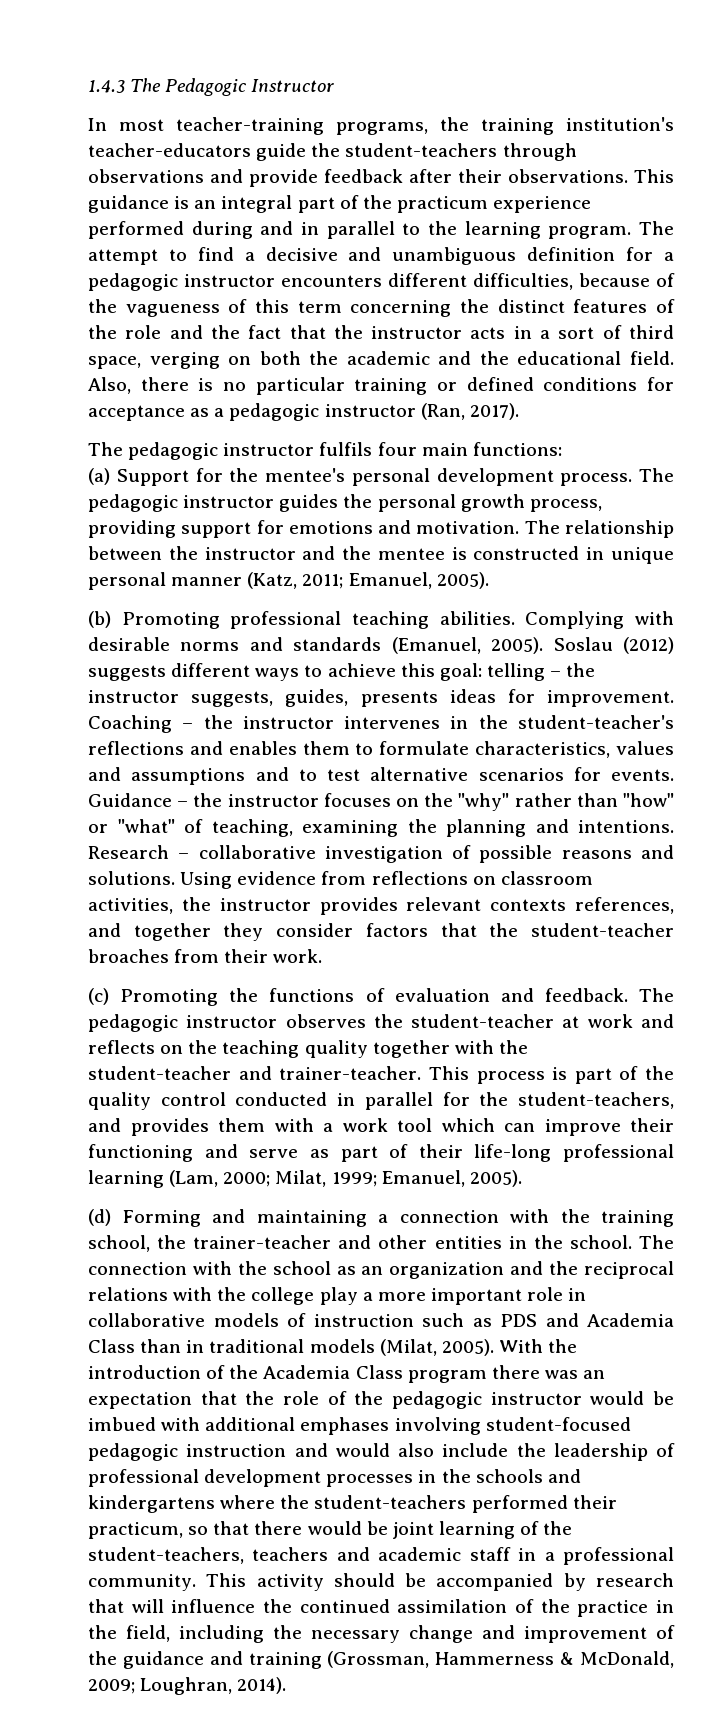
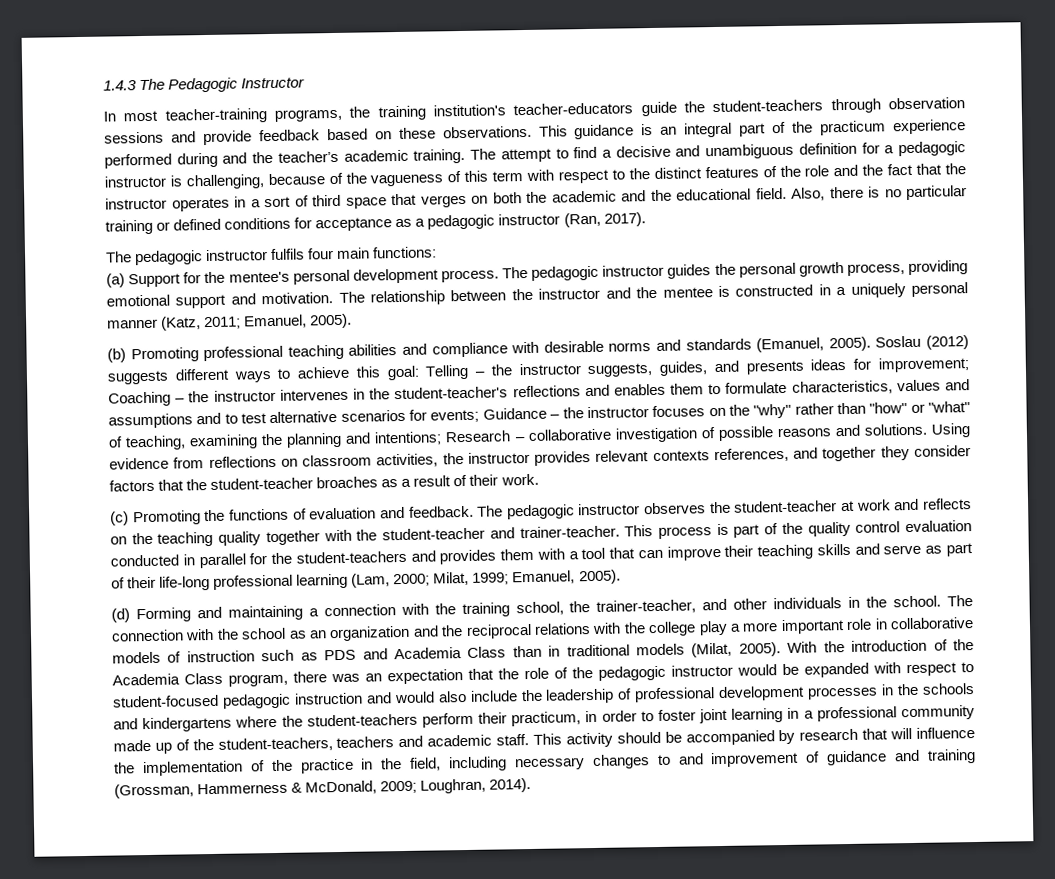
- In most teacher-training programs, the training institution's teacher-educators guide the student-teachers through observations and provide feedback after their observations.
+ In most teacher-training programs, the training institution's teacher-educators guide the student-teachers through observation sessions and provide feedback based on these observations.
- This guidance is an integral part of the practicum experience performed during and in parallel to the learning program.
+ This guidance is an integral part of the practicum experience performed during and the teacher’s academic training.
- The attempt to find a decisive and unambiguous definition for a pedagogic instructor encounters different difficulties, because of the vagueness of this term concerning the distinct features of the role and the fact that the instructor acts in a sort of third space, verging on both the academic and the educational field.
+ The attempt to find a decisive and unambiguous definition for a pedagogic instructor is challenging, because of the vagueness of this term with respect to the distinct features of the role and the fact that the instructor operates in a sort of third space that verges on both the academic and the educational field.
- The pedagogic instructor guides the personal growth process, providing support for emotions and motivation.
+ The pedagogic instructor guides the personal growth process, providing emotional support and motivation.
- The relationship between the instructor and the mentee is constructed in unique personal manner (Katz, 2011; Emanuel, 2005).
+ The relationship between the instructor and the mentee is constructed in a uniquely personal manner (Katz, 2011; Emanuel, 2005).
- (b) Promoting professional teaching abilities. Complying with desirable norms and standards (Emanuel, 2005).
+ (b) Promoting professional teaching abilities and compliance with desirable norms and standards (Emanuel, 2005).
- telling – the instructor suggests, guides, presents ideas for improvement.
+ Telling – the instructor suggests, guides, and presents ideas for improvement;
- Coaching – the instructor intervenes in the student-teacher's reflections and enables them to formulate characteristics, values and assumptions and to test alternative scenarios for events.
+ Coaching – the instructor intervenes in the student-teacher's reflections and enables them to formulate characteristics, values and assumptions and to test alternative scenarios for events;
- Guidance – the instructor focuses on the "why" rather than "how" or "what" of teaching, examining the planning and intentions.
+ Guidance – the instructor focuses on the "why" rather than "how" or "what" of teaching, examining the planning and intentions;
- Using evidence from reflections on classroom activities, the instructor provides relevant contexts references, and together they consider factors that the student-teacher broaches from their work.
+ Using evidence from reflections on classroom activities, the instructor provides relevant contexts references, and together they consider factors that the student-teacher broaches as a result of their work.
- This process is part of the quality control conducted in parallel for the student-teachers, and provides them with a work tool which can improve their functioning and serve as part of their life-long professional learning (Lam, 2000; Milat, 1999; Emanuel, 2005).
+ This process is part of the quality control evaluation conducted in parallel for the student-teachers and provides them with a tool that can improve their teaching skills and serve as part of their life-long professional learning (Lam, 2000; Milat, 1999; Emanuel, 2005).
- (d) Forming and maintaining a connection with the training school, the trainer-teacher and other entities in the school.
+ (d) Forming and maintaining a connection with the training school, the trainer-teacher, and other individuals in the school.
- With the introduction of the Academia Class program there was an expectation that the role of the pedagogic instructor would be imbued with additional emphases involving student-focused pedagogic instruction and would also include the leadership of professional development processes in the schools and kindergartens where the student-teachers performed their practicum, so that there would be joint learning of the student-teachers, teachers and academic staff in a professional community.
+ With the introduction of the Academia Class program, there was an expectation that the role of the pedagogic instructor would be expanded with respect to student-focused pedagogic instruction and would also include the leadership of professional development processes in the schools and kindergartens where the student-teachers perform their practicum, in order to foster joint learning in a professional community made up of the student-teachers, teachers and academic staff.
- This activity should be accompanied by research that will influence the continued assimilation of the practice in the field, including the necessary change and improvement of the guidance and training (Grossman, Hammerness & McDonald, 2009; Loughran, 2014).
+ This activity should be accompanied by research that will influence the implementation of the practice in the field, including necessary changes to and improvement of guidance and training (Grossman, Hammerness & McDonald, 2009; Loughran, 2014).

